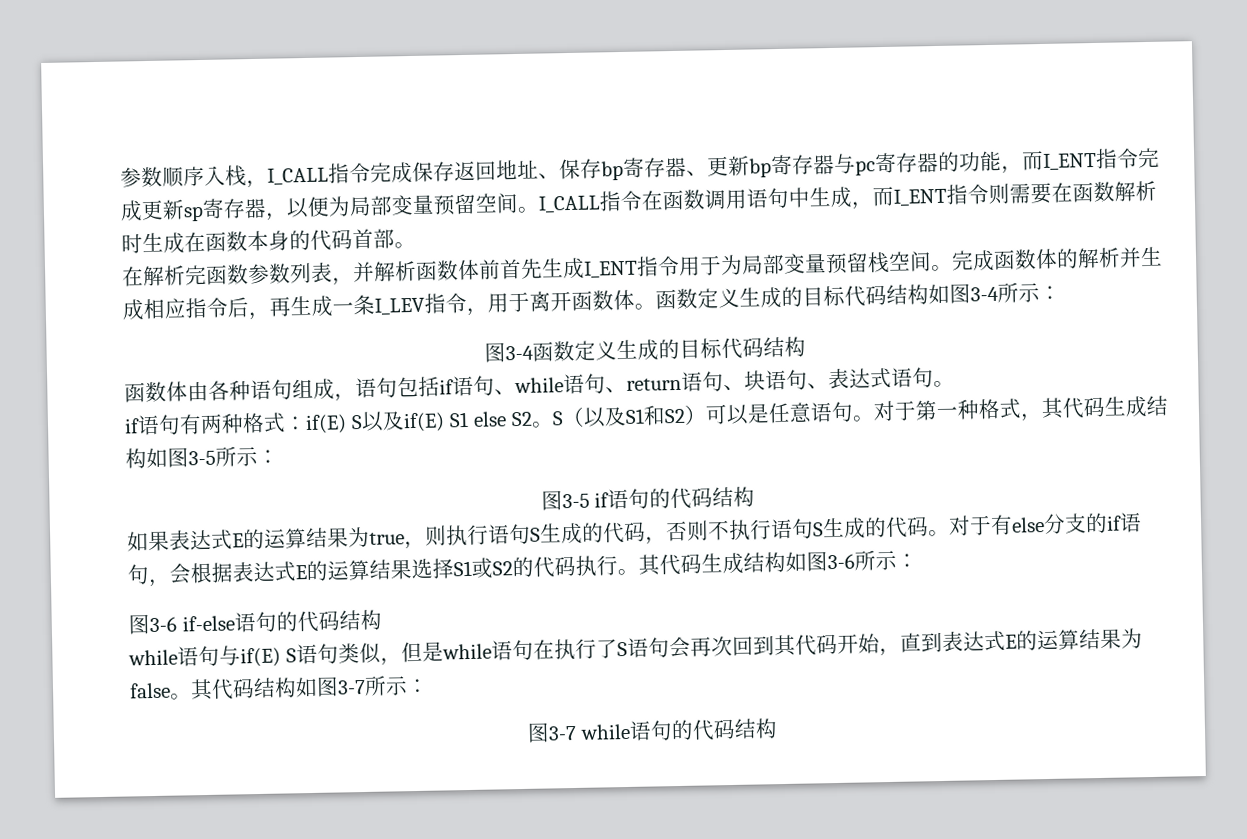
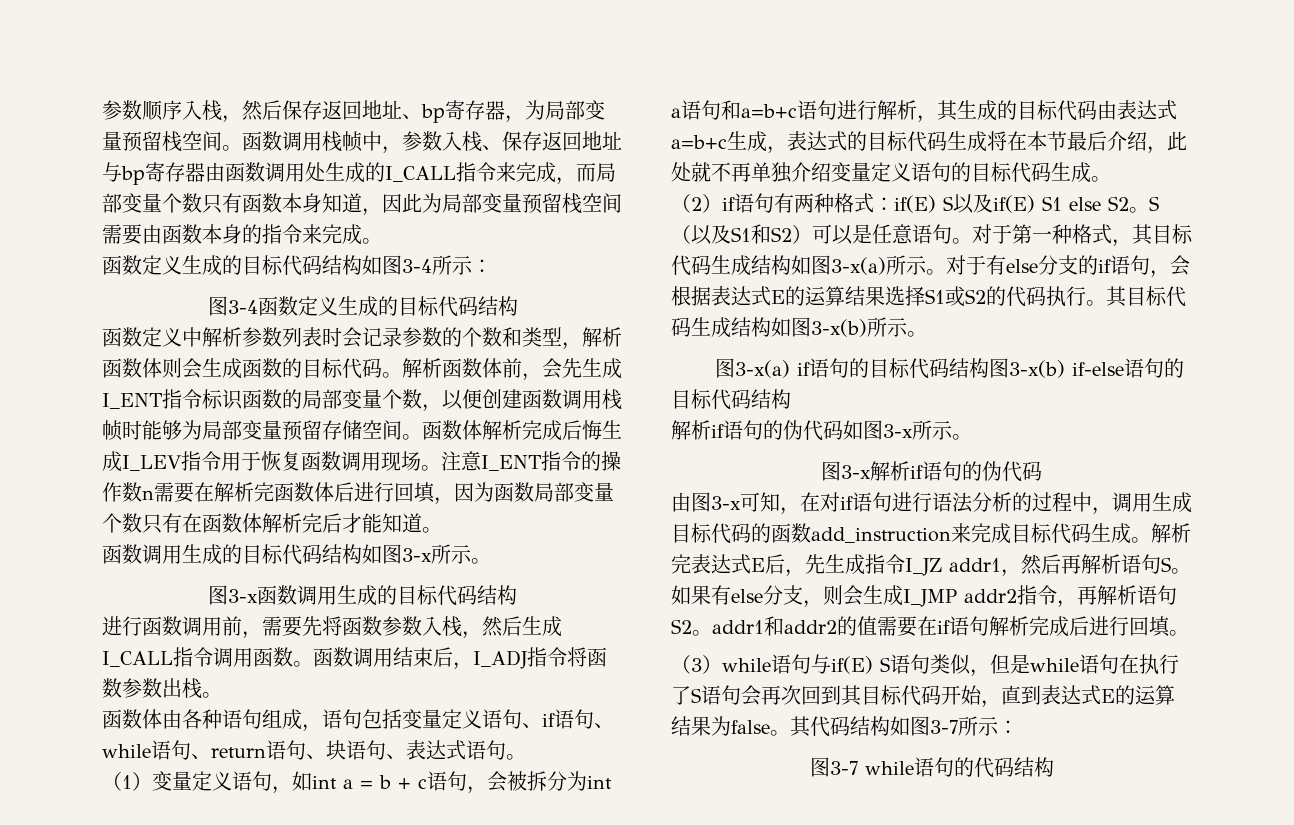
- 参数顺序入栈，I_CALL指令完成保存返回地址、保存bp寄存器、更新bp寄存器与pc寄存器的功能，而I_ENT指令完成更新sp寄存器，以便为局部变量预留空间。I_CALL指令在函数调用语句中生成，而I_ENT指令则需要在函数解析时生成在函数本身的代码首部。
- 在解析完函数参数列表，并解析函数体前首先生成I_ENT指令用于为局部变量预留栈空间。
+ 参数顺序入栈，然后保存返回地址、bp寄存器，为局部变量预留栈空间。
- 完成函数体的解析并生成相应指令后，再生成一条I_LEV指令，用于离开函数体。函数定义生成的目标代码结构如图3-4所示：
+ 函数调用栈帧中，参数入栈、保存返回地址与bp寄存器由函数调用处生成的I_CALL指令来完成，而局部变量个数只有函数本身知道，因此为局部变量预留栈空间需要由函数本身的指令来完成。
+ 函数定义生成的目标代码结构如图3-4所示：
+ 函数定义中解析参数列表时会记录参数的个数和类型，解析函数体则会生成函数的目标代码。解析函数体前，会先生成I_ENT指令标识函数的局部变量个数，以便创建函数调用栈帧时能够为局部变量预留存储空间。函数体解析完成后悔生成I_LEV指令用于恢复函数调用现场。注意I_ENT指令的操作数n需要在解析完函数体后进行回填，因为函数局部变量个数只有在函数体解析完后才能知道。
+ 函数调用生成的目标代码结构如图3-x所示。
+ 图3-x函数调用生成的目标代码结构
+ 进行函数调用前，需要先将函数参数入栈，然后生成I_CALL指令调用函数。函数调用结束后，I_ADJ指令将函数参数出栈。
- 函数体由各种语句组成，语句包括if语句、while语句、return语句、块语句、表达式语句。
+ 函数体由各种语句组成，语句包括变量定义语句、if语句、while语句、return语句、块语句、表达式语句。
- if语句有两种格式：if(E) S以及if(E) S1 else S2。
+ （1）变量定义语句，如int a = b + c语句，会被拆分为int a语句和a=b+c语句进行解析，其生成的目标代码由表达式a=b+c生成，表达式的目标代码生成将在本节最后介绍，此处就不再单独介绍变量定义语句的目标代码生成。
+ （2）if语句有两种格式：if(E) S以及if(E) S1 else S2。
- 对于第一种格式，其代码生成结构如图3-5所示：
- 图3-5 if语句的代码结构
- 如果表达式E的运算结果为true，则执行语句S生成的代码，否则不执行语句S生成的代码。
+ 对于第一种格式，其目标代码生成结构如图3-x(a)所示。
- 其代码生成结构如图3-6所示：
- 图3-6 if-else语句的代码结构
- while语句与if(E) S语句类似，但是while语句在执行了S语句会再次回到其代码开始，直到表达式E的运算结果为false。
+ 其目标代码生成结构如图3-x(b)所示。
+ 图3-x(a) if语句的目标代码结构图3-x(b) if-else语句的目标代码结构
+ 解析if语句的伪代码如图3-x所示。
+ 图3-x解析if语句的伪代码
+ 由图3-x可知，在对if语句进行语法分析的过程中，调用生成目标代码的函数add_instruction来完成目标代码生成。解析完表达式E后，先生成指令I_JZ addr1，然后再解析语句S。如果有else分支，则会生成I_JMP addr2指令，再解析语句S2。addr1和addr2的值需要在if语句解析完成后进行回填。
+ （3）while语句与if(E) S语句类似，但是while语句在执行了S语句会再次回到其目标代码开始，直到表达式E的运算结果为false。

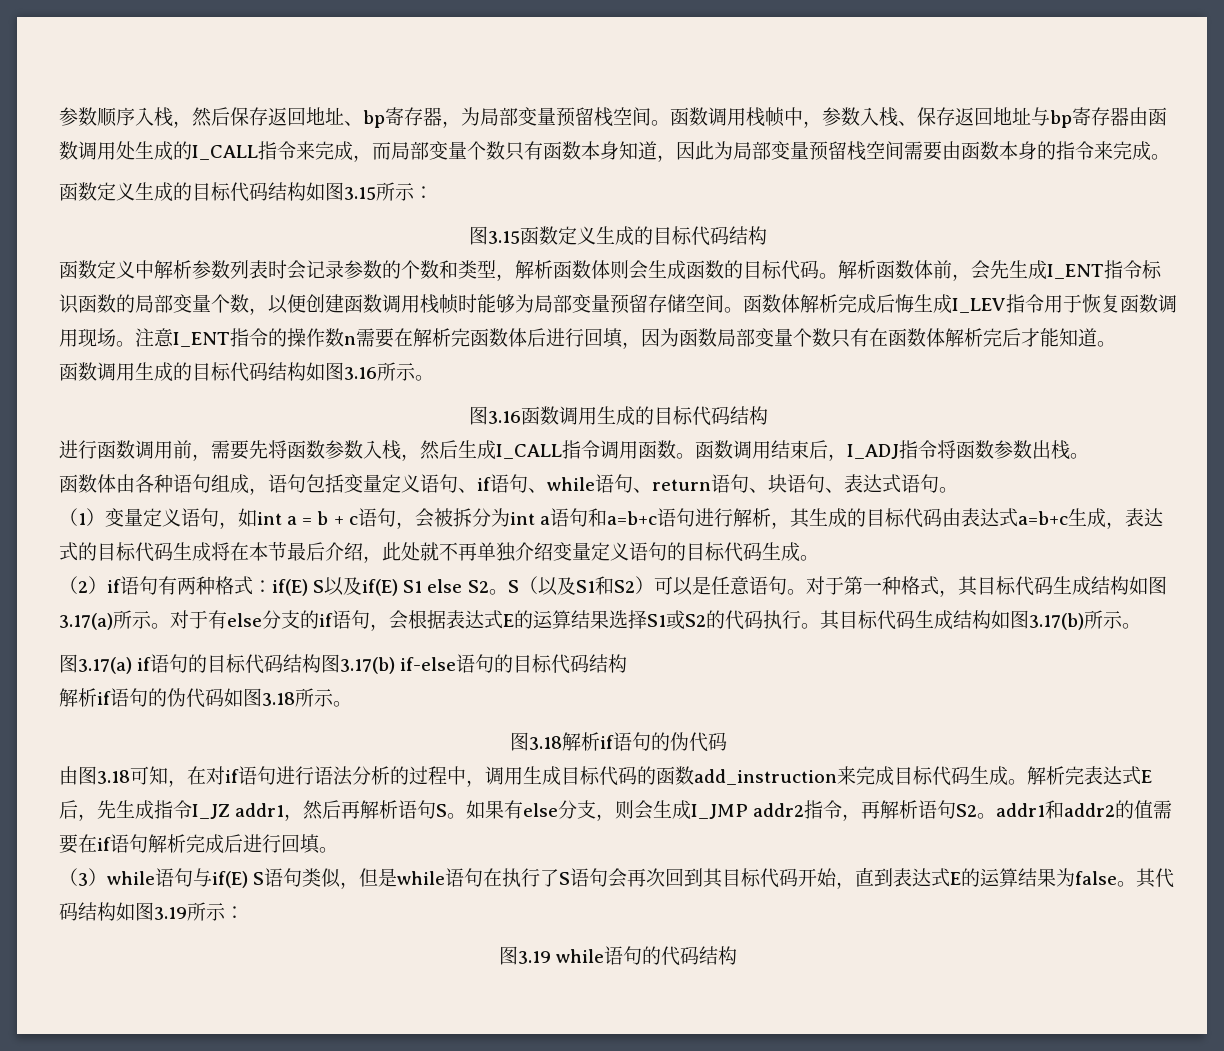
- 函数定义生成的目标代码结构如图3-4所示：
- 图3-4函数定义生成的目标代码结构
+ 函数定义生成的目标代码结构如图3.15所示：
+ 图3.15函数定义生成的目标代码结构
- 函数调用生成的目标代码结构如图3-x所示。
- 图3-x函数调用生成的目标代码结构
+ 函数调用生成的目标代码结构如图3.16所示。
+ 图3.16函数调用生成的目标代码结构
- 对于第一种格式，其目标代码生成结构如图3-x(a)所示。
+ 对于第一种格式，其目标代码生成结构如图3.17(a)所示。
- 其目标代码生成结构如图3-x(b)所示。
- 图3-x(a) if语句的目标代码结构图3-x(b) if-else语句的目标代码结构
+ 其目标代码生成结构如图3.17(b)所示。
+ 图3.17(a) if语句的目标代码结构图3.17(b) if-else语句的目标代码结构
- 解析if语句的伪代码如图3-x所示。
- 图3-x解析if语句的伪代码
+ 解析if语句的伪代码如图3.18所示。
+ 图3.18解析if语句的伪代码
- 由图3-x可知，在对if语句进行语法分析的过程中，调用生成目标代码的函数add_instruction来完成目标代码生成。
+ 由图3.18可知，在对if语句进行语法分析的过程中，调用生成目标代码的函数add_instruction来完成目标代码生成。
- 其代码结构如图3-7所示：
- 图3-7 while语句的代码结构
+ 其代码结构如图3.19所示：
+ 图3.19 while语句的代码结构

